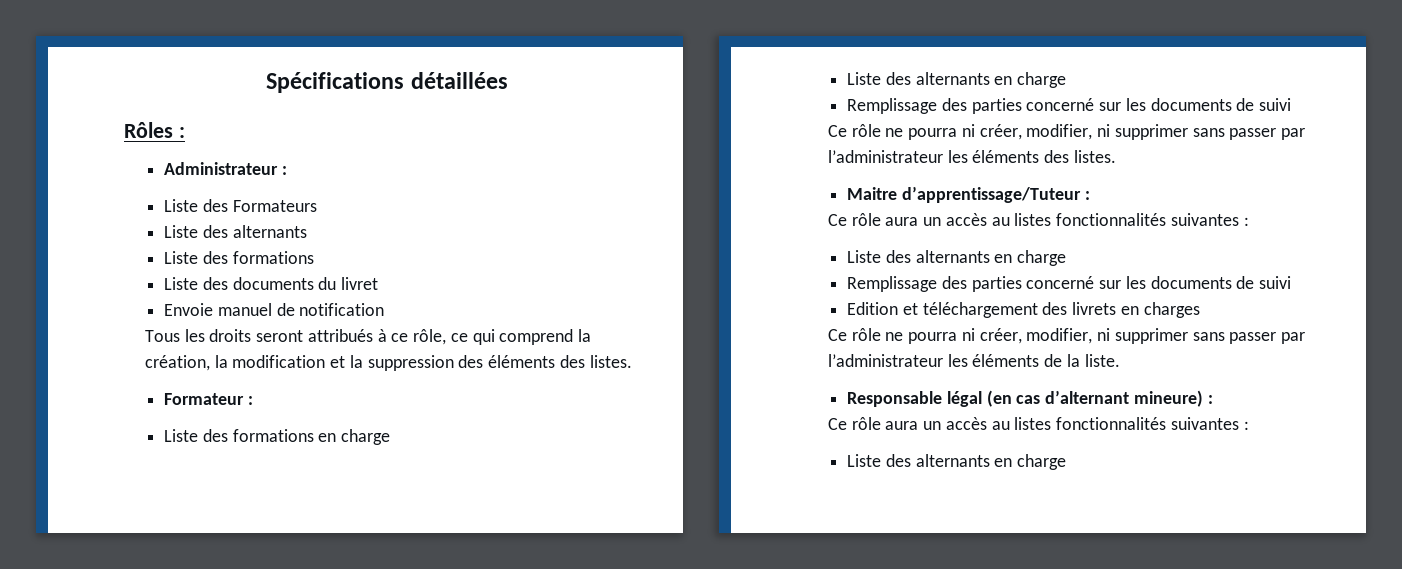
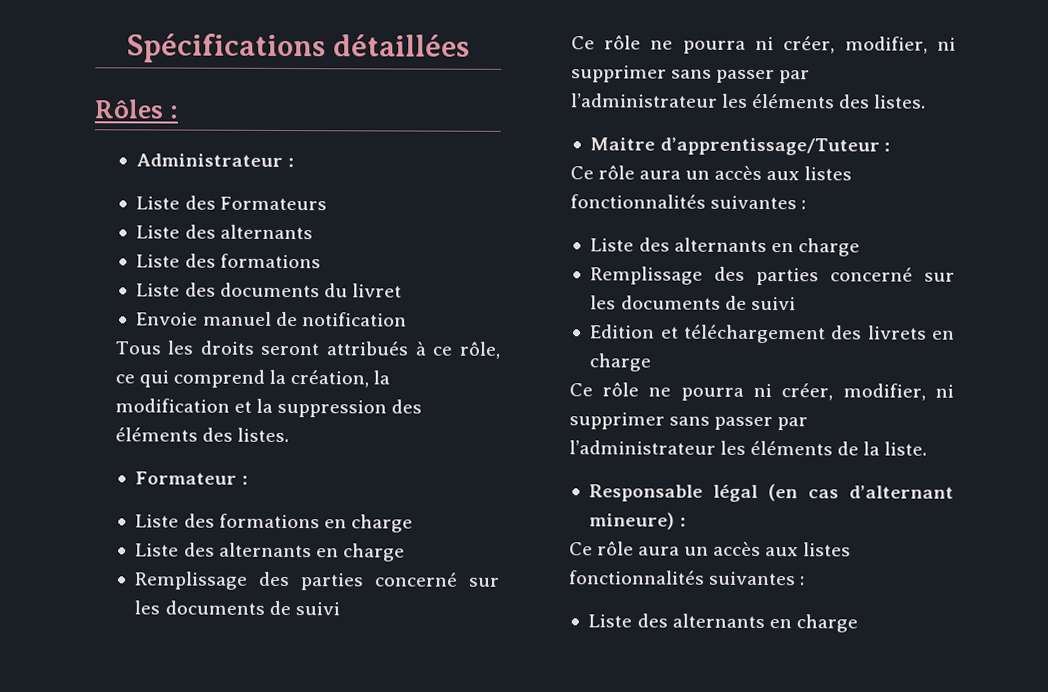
  Maitre d’apprentissage/Tuteur :
- Ce rôle aura un accès au listes fonctionnalités suivantes :
+ Ce rôle aura un accès aux listes fonctionnalités suivantes :
- Edition et téléchargement des livrets en charges
+ Edition et téléchargement des livrets en charge
  Responsable légal (en cas d’alternant mineure) :
- Ce rôle aura un accès au listes fonctionnalités suivantes :
+ Ce rôle aura un accès aux listes fonctionnalités suivantes :

